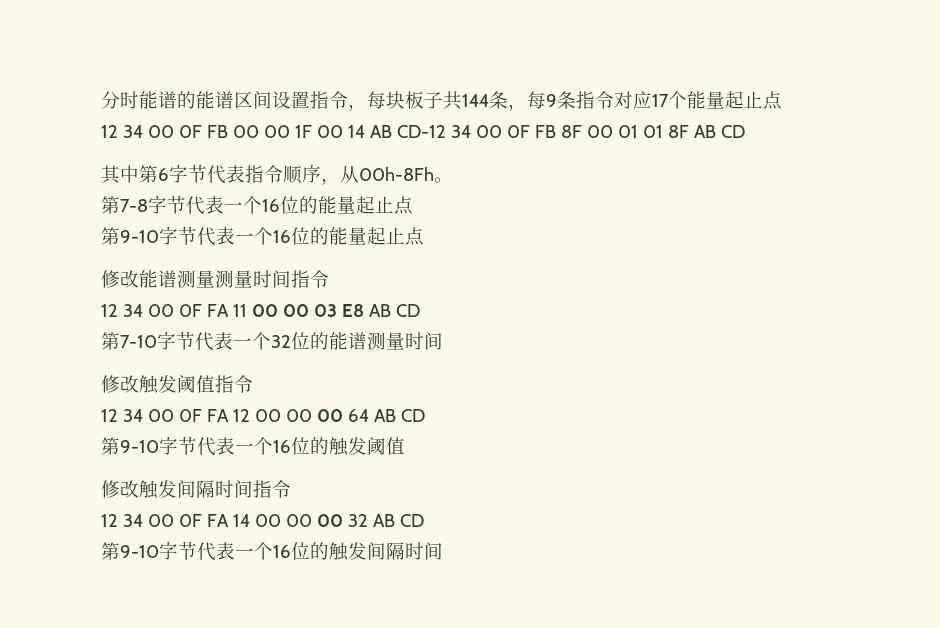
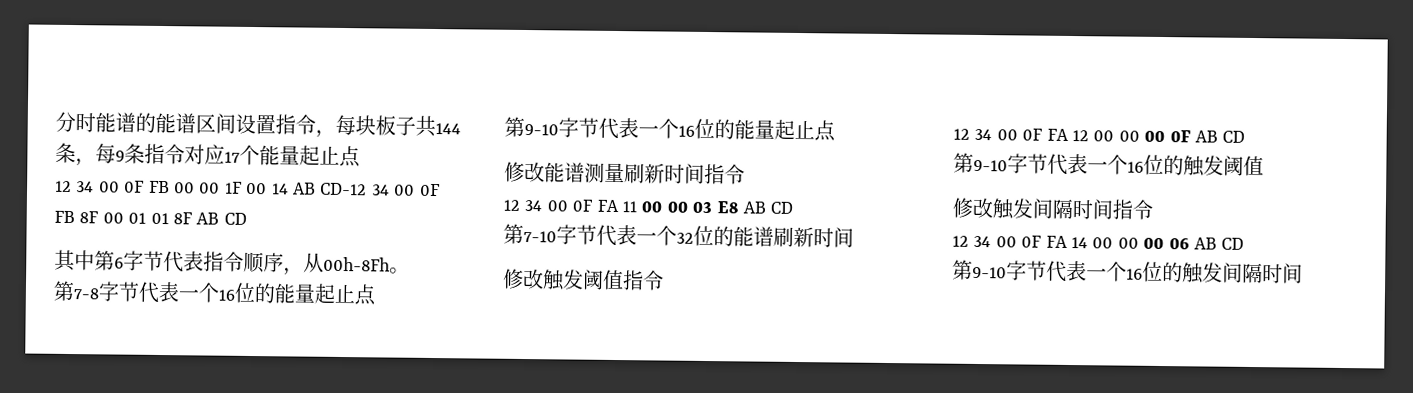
- 修改能谱测量测量时间指令
+ 修改能谱测量刷新时间指令
- 第7-10字节代表一个32位的能谱测量时间
+ 第7-10字节代表一个32位的能谱刷新时间
- 12 34 00 0F FA 12 00 00 00 64 AB CD
+ 12 34 00 0F FA 12 00 00 00 0F AB CD
- 12 34 00 0F FA 14 00 00 00 32 AB CD
+ 12 34 00 0F FA 14 00 00 00 06 AB CD

